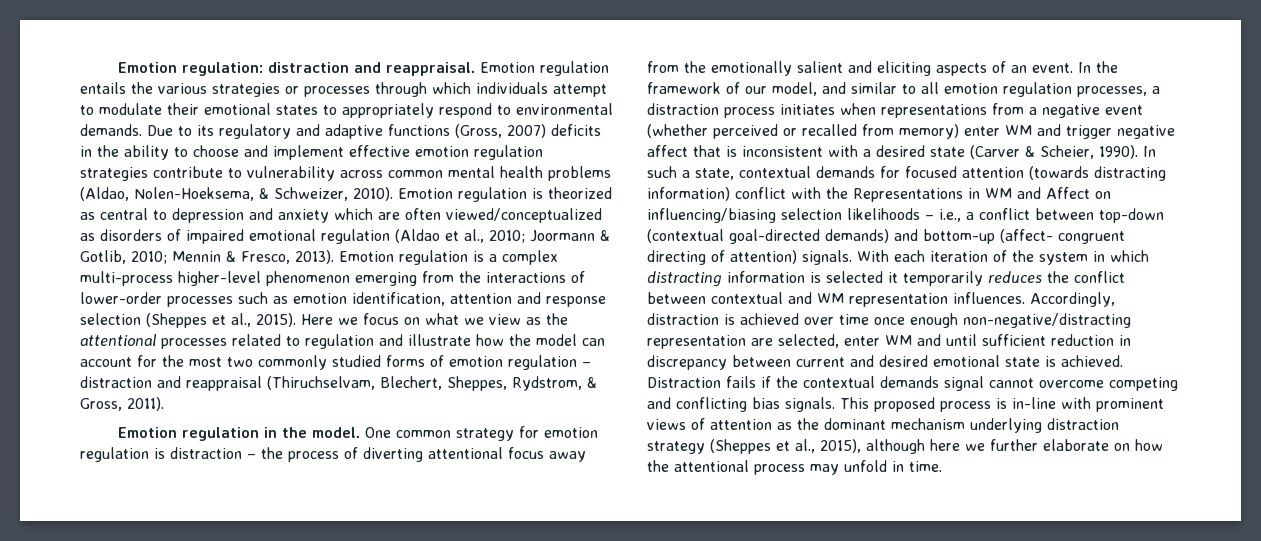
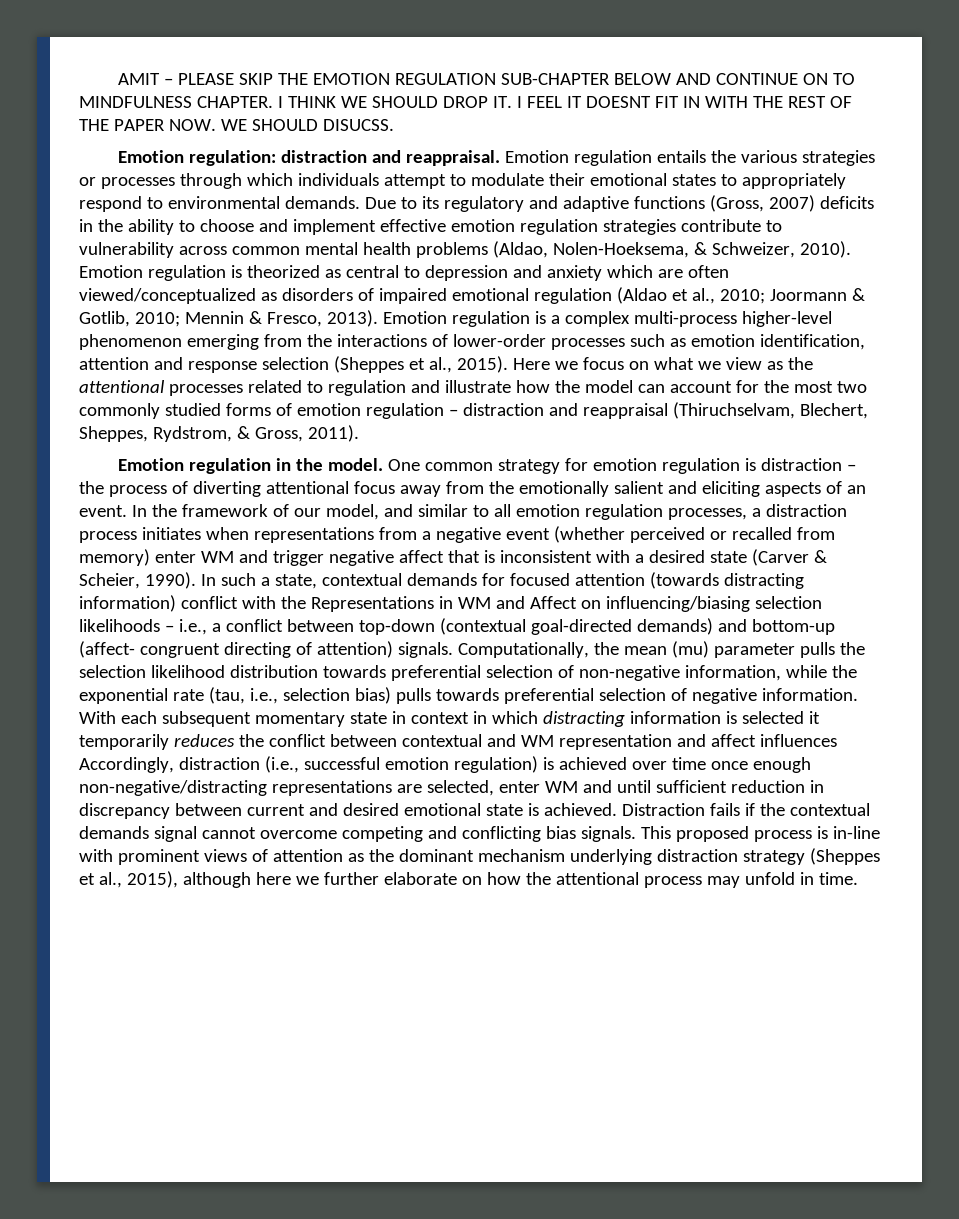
+ AMIT – PLEASE SKIP THE EMOTION REGULATION SUB-CHAPTER BELOW AND CONTINUE ON TO MINDFULNESS CHAPTER. I THINK WE SHOULD DROP IT. I FEEL IT DOESNT FIT IN WITH THE REST OF THE PAPER NOW. WE SHOULD DISUCSS.
- With each iteration of the system in which distracting information is selected it temporarily reduces the conflict between contextual and WM representation influences. Accordingly, distraction is achieved over time once enough non-negative/distracting representation are selected, enter WM and until sufficient reduction in discrepancy between current and desired emotional state is achieved.
+ Computationally, the mean (mu) parameter pulls the selection likelihood distribution towards preferential selection of non-negative information, while the exponential rate (tau, i.e., selection bias) pulls towards preferential selection of negative information. With each subsequent momentary state in context in which distracting information is selected it temporarily reduces the conflict between contextual and WM representation and affect influences Accordingly, distraction (i.e., successful emotion regulation) is achieved over time once enough non-negative/distracting representations are selected, enter WM and until sufficient reduction in discrepancy between current and desired emotional state is achieved.

